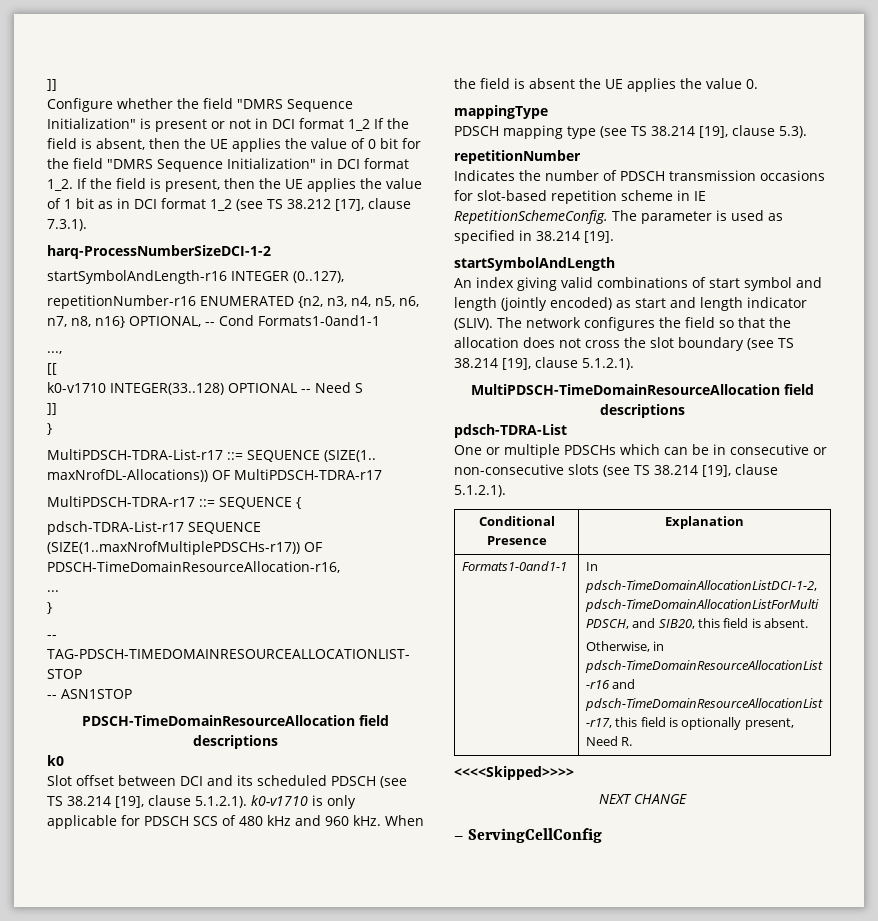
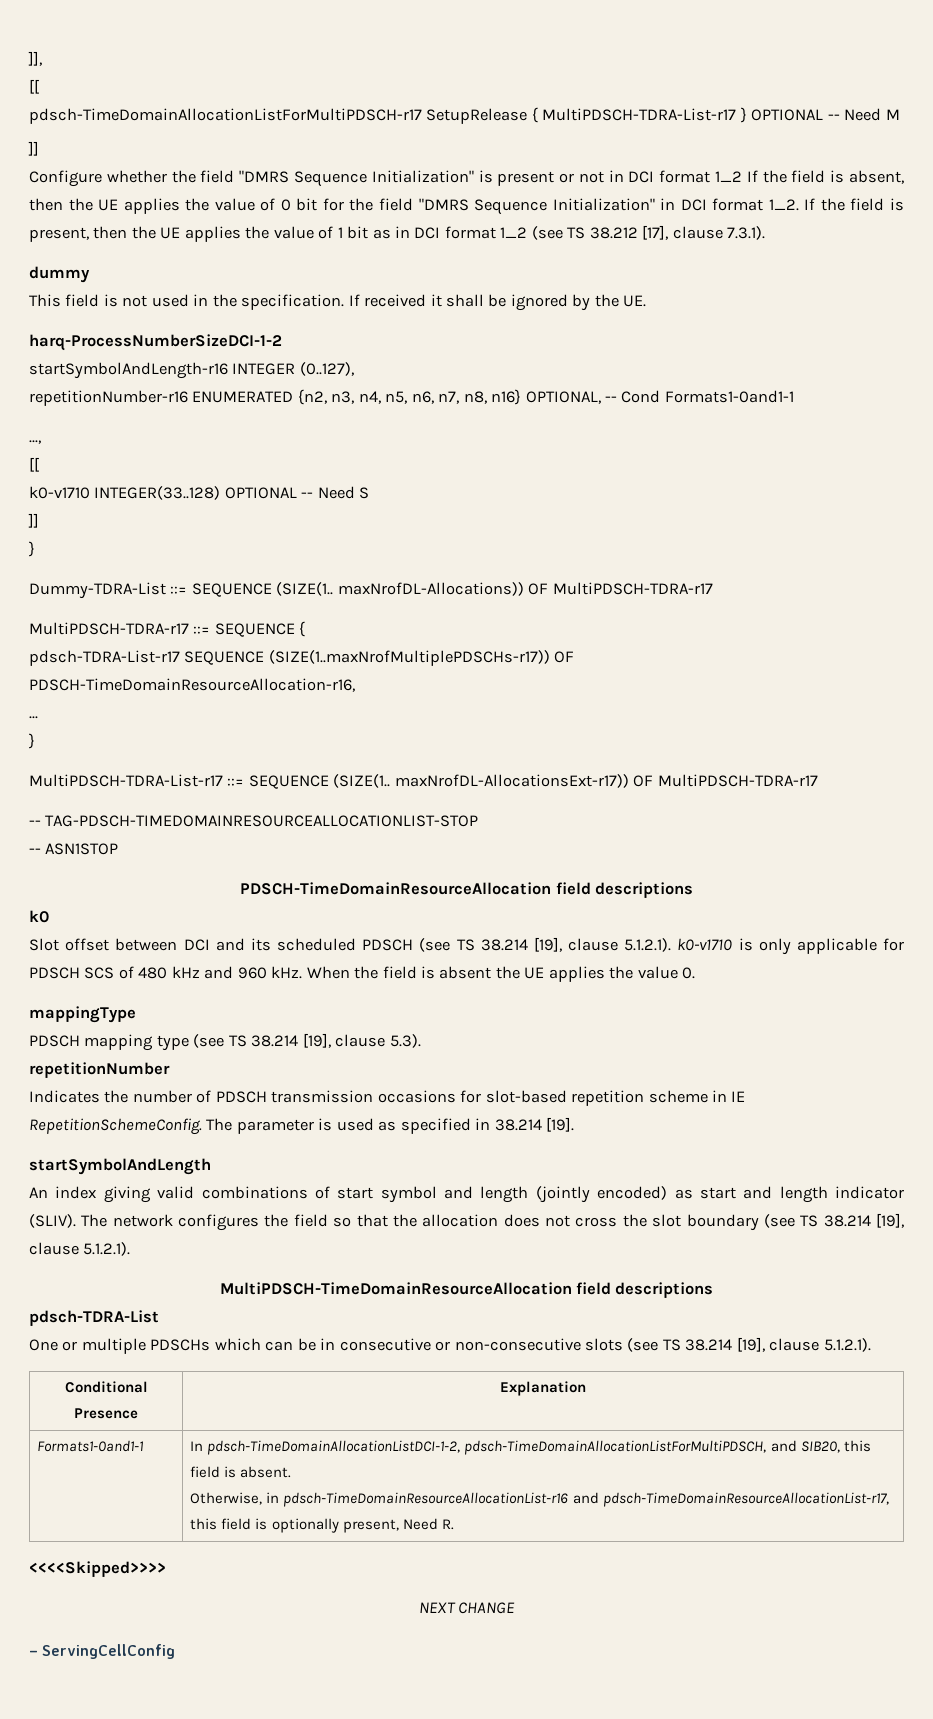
+ ]],
+ [[
+ pdsch-TimeDomainAllocationListForMultiPDSCH-r17 SetupRelease { MultiPDSCH-TDRA-List-r17 } OPTIONAL -- Need M
+ dummy
+ This field is not used in the specification. If received it shall be ignored by the UE.
- MultiPDSCH-TDRA-List-r17 ::= SEQUENCE (SIZE(1.. maxNrofDL-Allocations)) OF MultiPDSCH-TDRA-r17
+ Dummy-TDRA-List ::= SEQUENCE (SIZE(1.. maxNrofDL-Allocations)) OF MultiPDSCH-TDRA-r17
+ MultiPDSCH-TDRA-List-r17 ::= SEQUENCE (SIZE(1.. maxNrofDL-AllocationsExt-r17)) OF MultiPDSCH-TDRA-r17

